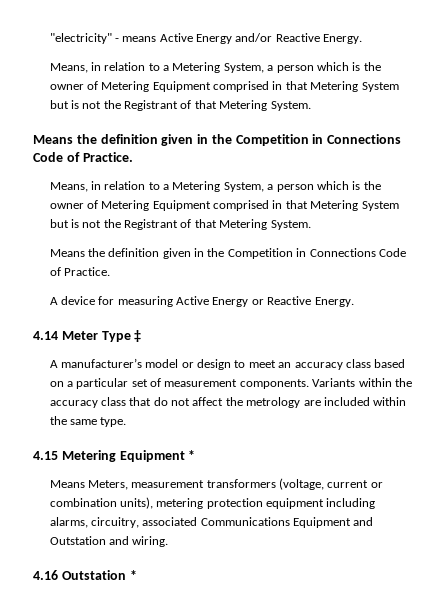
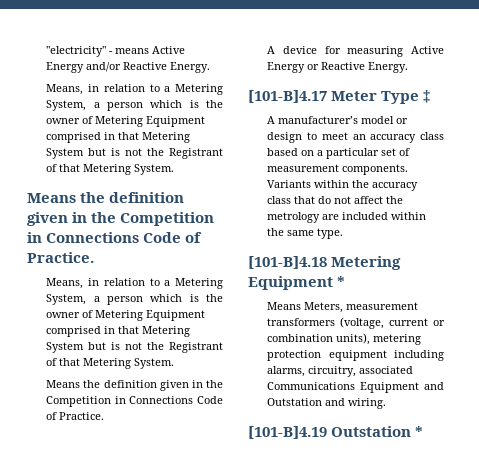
- 4.14 Meter Type ‡
+ [101-B]4.17 Meter Type ‡
- 4.15 Metering Equipment *
+ [101-B]4.18 Metering Equipment *
- 4.16 Outstation *
+ [101-B]4.19 Outstation *

